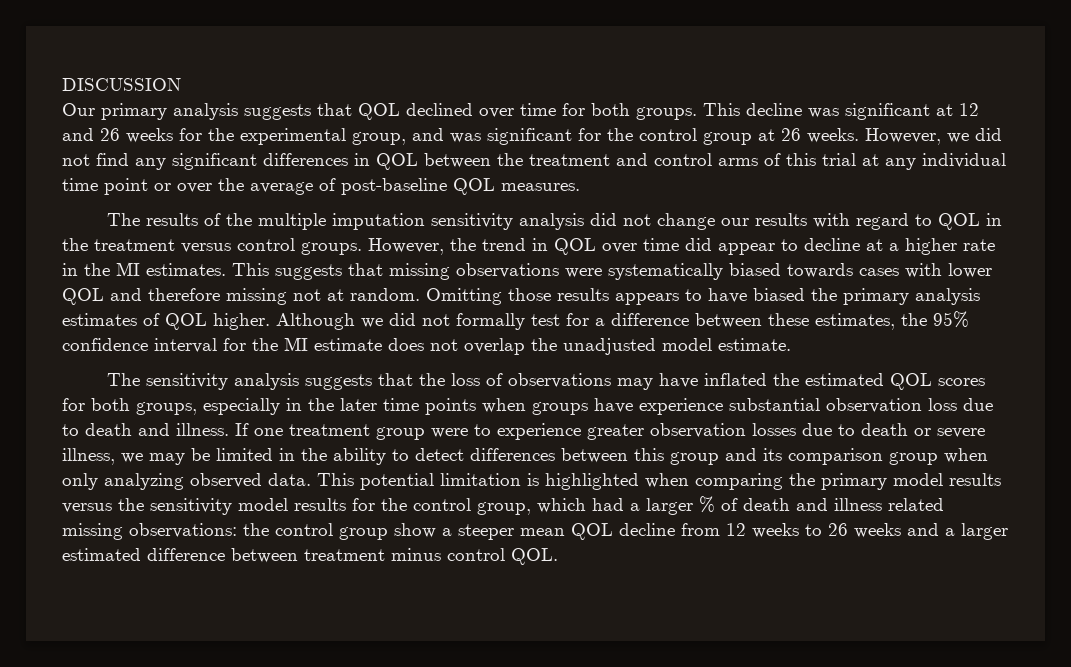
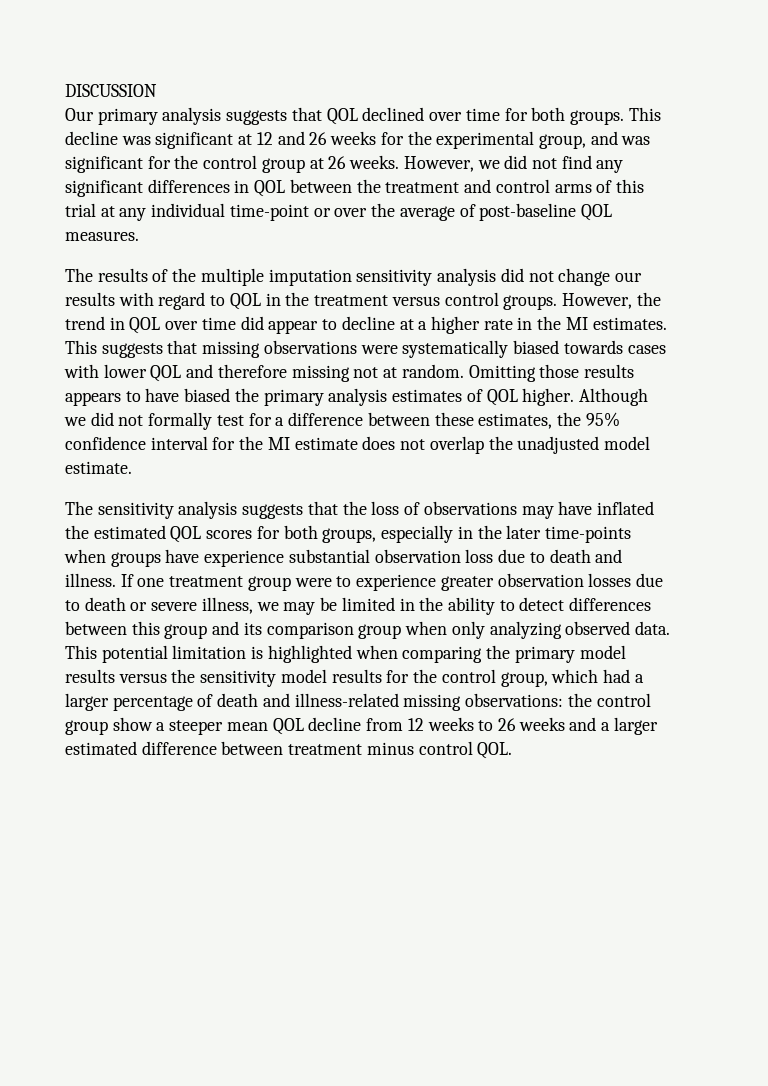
- However, we did not find any significant differences in QOL between the treatment and control arms of this trial at any individual time point or over the average of post-baseline QOL measures.
+ However, we did not find any significant differences in QOL between the treatment and control arms of this trial at any individual time-point or over the average of post-baseline QOL measures.
- The sensitivity analysis suggests that the loss of observations may have inflated the estimated QOL scores for both groups, especially in the later time points when groups have experience substantial observation loss due to death and illness.
+ The sensitivity analysis suggests that the loss of observations may have inflated the estimated QOL scores for both groups, especially in the later time-points when groups have experience substantial observation loss due to death and illness.
- This potential limitation is highlighted when comparing the primary model results versus the sensitivity model results for the control group, which had a larger % of death and illness related missing observations: the control group show a steeper mean QOL decline from 12 weeks to 26 weeks and a larger estimated difference between treatment minus control QOL.
+ This potential limitation is highlighted when comparing the primary model results versus the sensitivity model results for the control group, which had a larger percentage of death and illness-related missing observations: the control group show a steeper mean QOL decline from 12 weeks to 26 weeks and a larger estimated difference between treatment minus control QOL.

